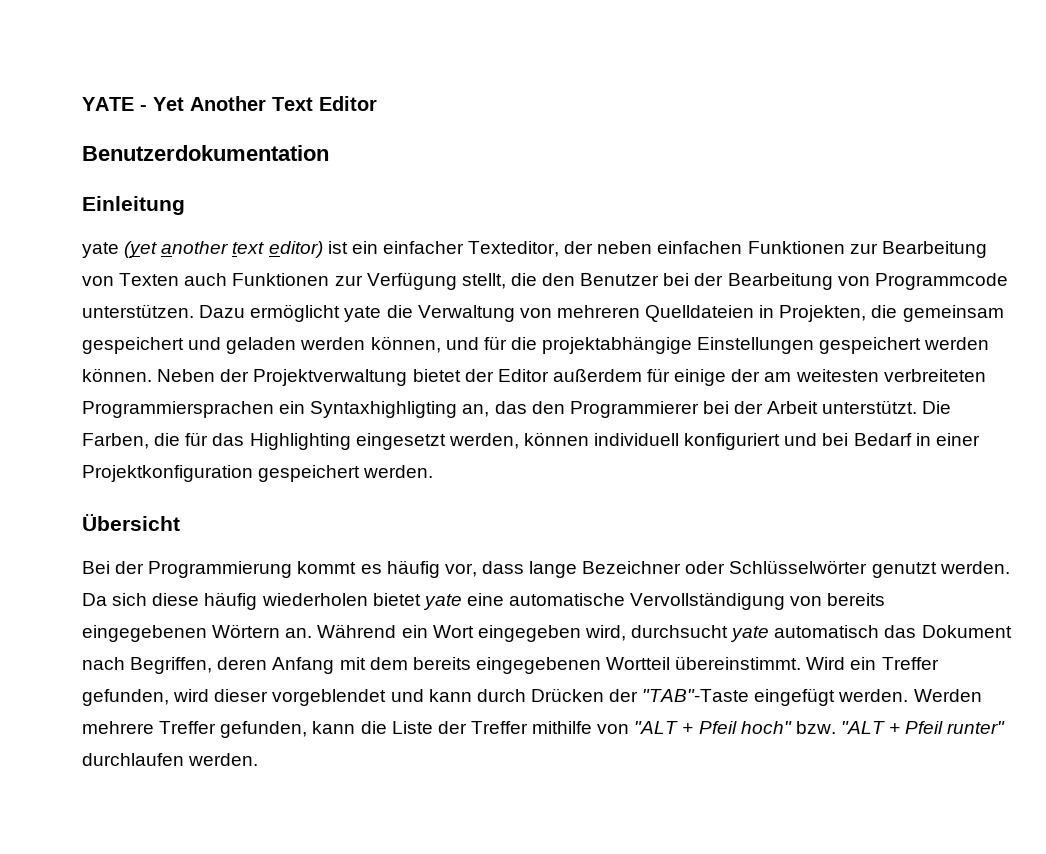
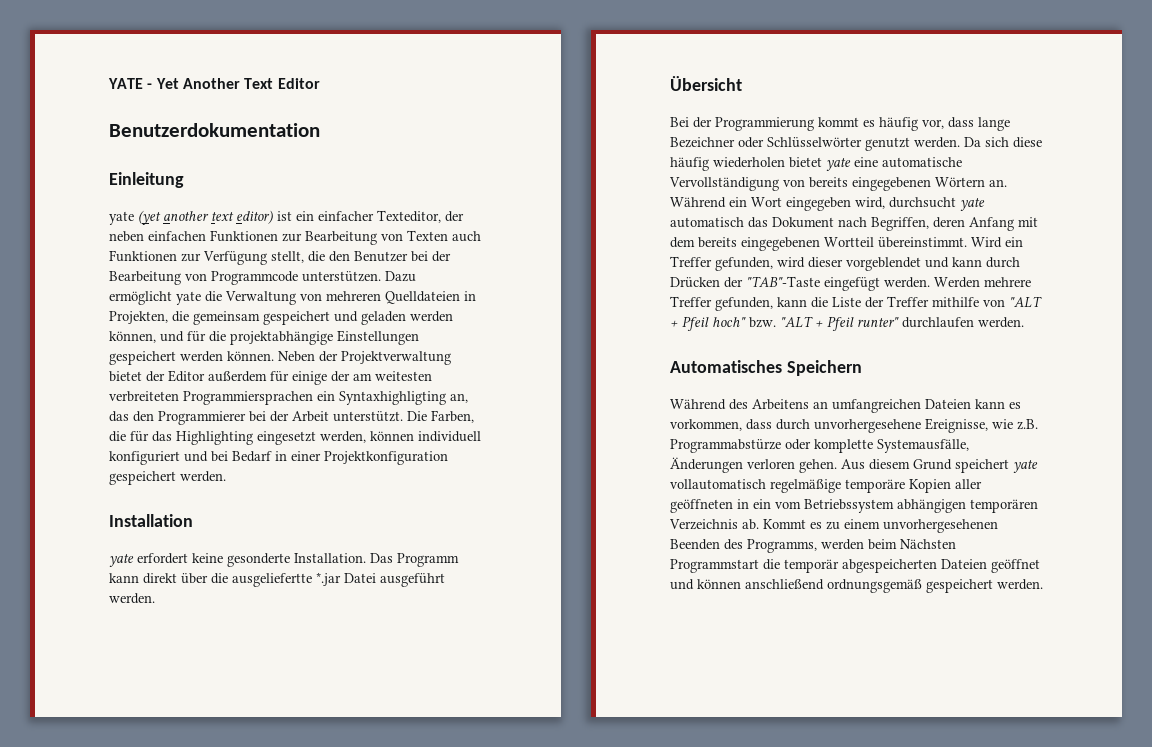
+ Installation
+ yate erfordert keine gesonderte Installation. Das Programm kann direkt über die ausgeliefertte *.jar Datei ausgeführt werden.
+ Automatisches Speichern
+ Während des Arbeitens an umfangreichen Dateien kann es vorkommen, dass durch unvorhergesehene Ereignisse, wie z.B. Programmabstürze oder komplette Systemausfälle, Änderungen verloren gehen. Aus diesem Grund speichert yate vollautomatisch regelmäßige temporäre Kopien aller geöffneten in ein vom Betriebssystem abhängigen temporären Verzeichnis ab. Kommt es zu einem unvorhergesehenen Beenden des Programms, werden beim Nächsten Programmstart die temporär abgespeicherten Dateien geöffnet und können anschließend ordnungsgemäß gespeichert werden.

